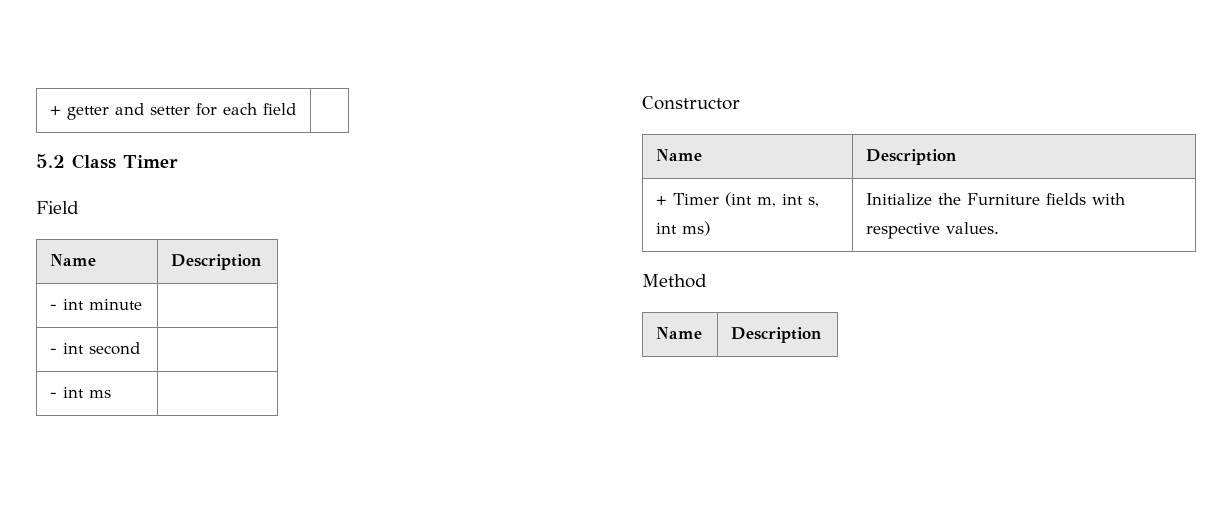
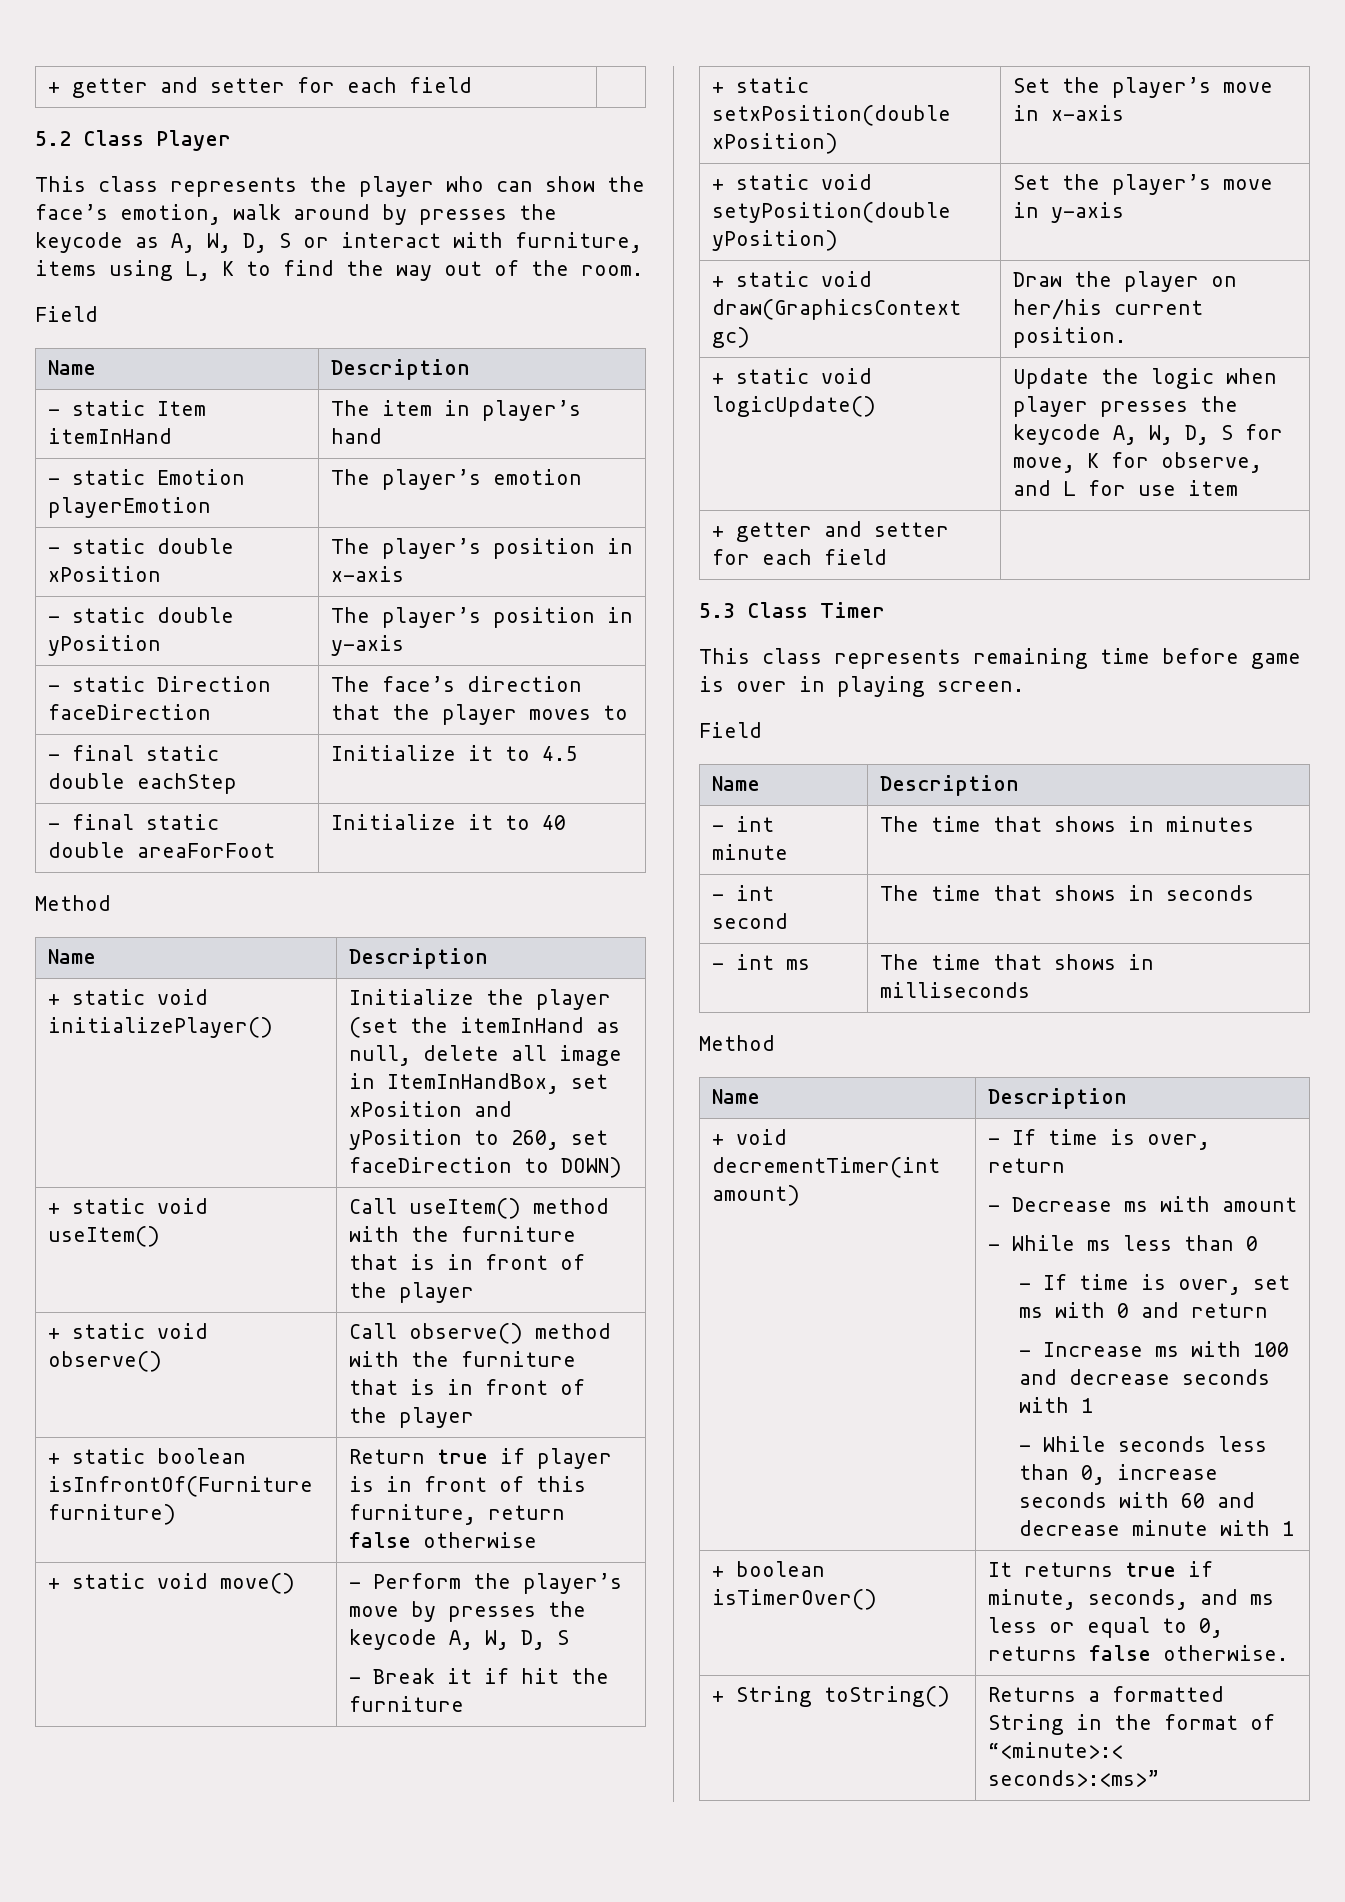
- 5.2 Class Timer
+ 5.2 Class Player
+ This class represents the player who can show the face’s emotion, walk around by presses the keycode as A, W, D, S or interact with furniture, items using L, K to find the way out of the room.
+ Field
+ Name | Description
+ - static Item itemInHand | The item in player’s hand
+ - static Emotion playerEmotion | The player’s emotion
+ - static double xPosition | The player’s position in x-axis
+ - static double yPosition | The player’s position in y-axis
+ - static Direction faceDirection | The face’s direction that the player moves to
+ - final static double eachStep | Initialize it to 4.5
+ - final static double areaForFoot | Initialize it to 40
+ Method
+ Name | Description
+ + static void initializePlayer() | Initialize the player (set the itemInHand as null, delete all image in ItemInHandBox, set xPosition and yPosition to 260, set faceDirection to DOWN)
+ + static void useItem() | Call useItem() method with the furniture that is in front of the player
+ + static void observe() | Call observe() method with the furniture that is in front of the player
+ + static boolean isInfrontOf(Furniture furniture) | Return true if player is in front of this furniture, return false otherwise
+ + static void move() | - Perform the player’s move by presses the keycode A, W, D, S
+ - Break it if hit the furniture
+ + static setxPosition(double xPosition) | Set the player’s move in x-axis
+ + static void setyPosition(double yPosition) | Set the player’s move in y-axis
+ + static void draw(GraphicsContext gc) | Draw the player on her/his current position.
+ + static void logicUpdate() | Update the logic when player presses the keycode A, W, D, S for move, K for observe, and L for use item
+ + getter and setter for each field |
+ 5.3 Class Timer
+ This class represents remaining time before game is over in playing screen.
- - int minute |
- - int second |
- - int ms |
- Constructor
- Name | Description
- + Timer (int m, int s, int ms) | Initialize the Furniture fields with respective values.
+ - int minute | The time that shows in minutes
+ - int second | The time that shows in seconds
+ - int ms | The time that shows in milliseconds
  Method
  Name | Description
+ + void decrementTimer(int amount) | - If time is over, return
+ - Decrease ms with amount
+ - While ms less than 0
+ - If time is over, set ms with 0 and return
+ - Increase ms with 100 and decrease seconds with 1
+ - While seconds less than 0, increase seconds with 60 and decrease minute with 1
+ + boolean isTimerOver() | It returns true if minute, seconds, and ms less or equal to 0, returns false otherwise.
+ + String toString() | Returns a formatted String in the format of “<minute>:< seconds>:<ms>”

